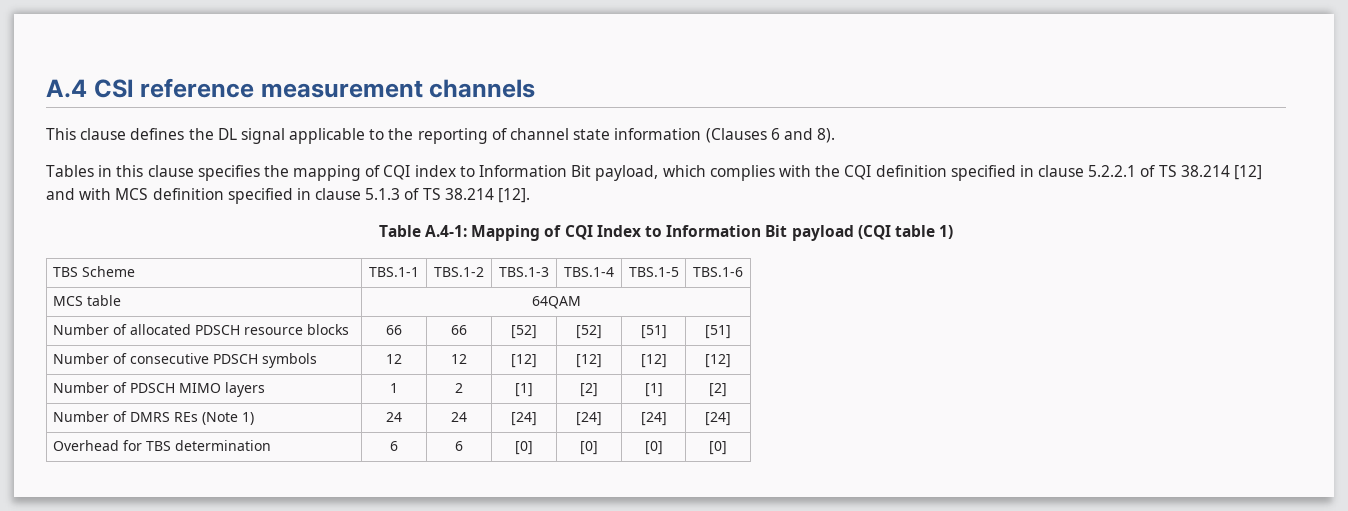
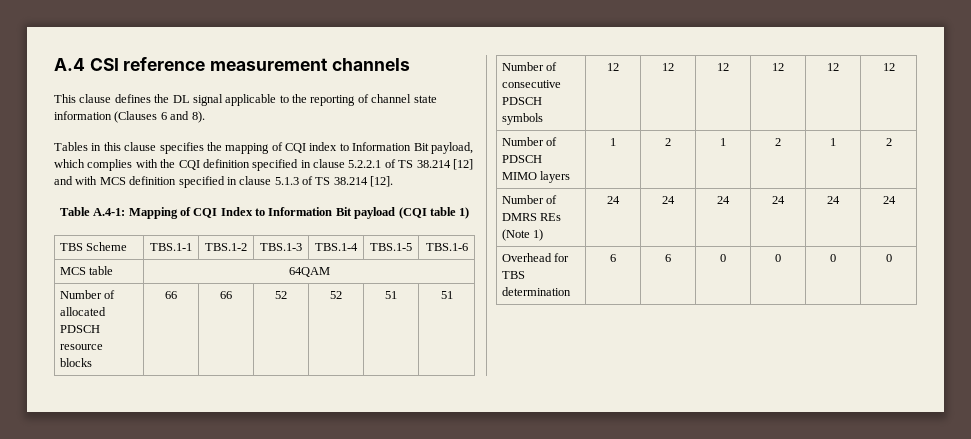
- Number of allocated PDSCH resource blocks | 66 | 66 | [52] | [52] | [51] | [51]
+ Number of allocated PDSCH resource blocks | 66 | 66 | 52 | 52 | 51 | 51
- Number of consecutive PDSCH symbols | 12 | 12 | [12] | [12] | [12] | [12]
+ Number of consecutive PDSCH symbols | 12 | 12 | 12 | 12 | 12 | 12
- Number of PDSCH MIMO layers | 1 | 2 | [1] | [2] | [1] | [2]
+ Number of PDSCH MIMO layers | 1 | 2 | 1 | 2 | 1 | 2
- Number of DMRS REs (Note 1) | 24 | 24 | [24] | [24] | [24] | [24]
+ Number of DMRS REs (Note 1) | 24 | 24 | 24 | 24 | 24 | 24
- Overhead for TBS determination | 6 | 6 | [0] | [0] | [0] | [0]
+ Overhead for TBS determination | 6 | 6 | 0 | 0 | 0 | 0

